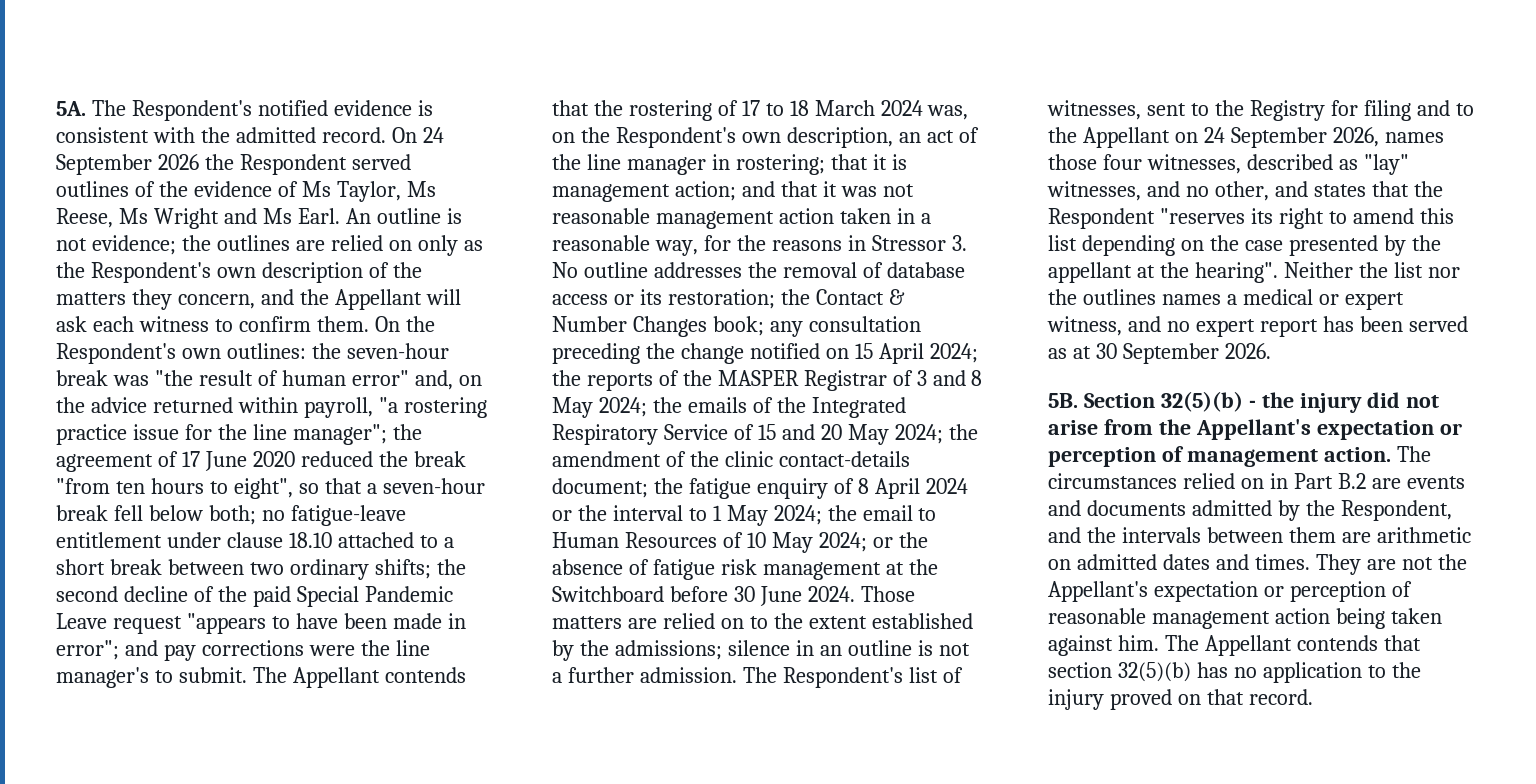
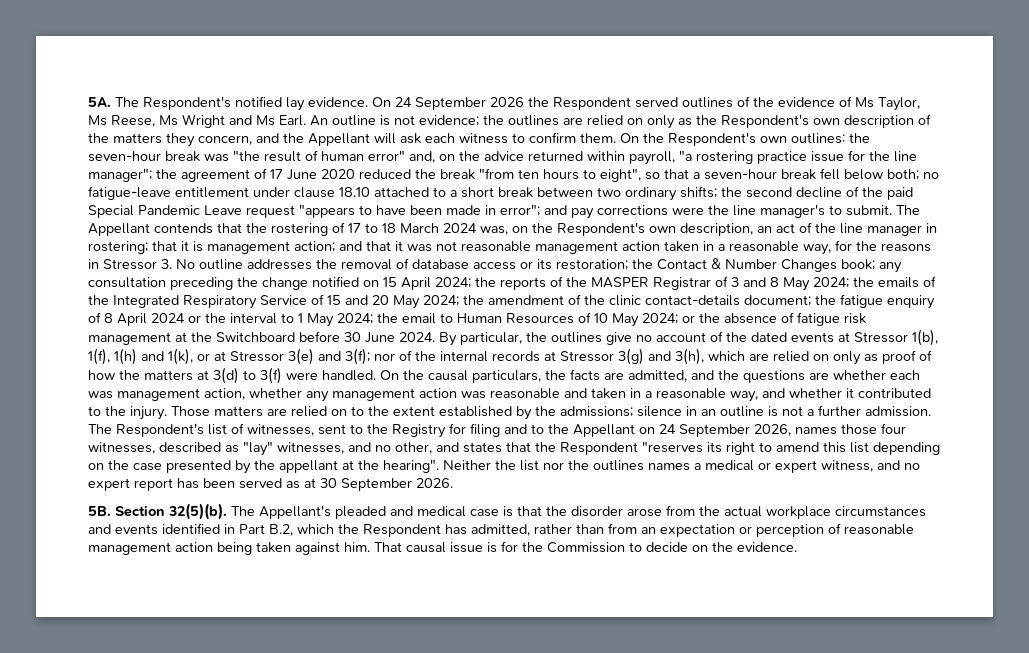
- The Respondent's notified evidence is consistent with the admitted record.
+ The Respondent's notified lay evidence.
+ By particular, the outlines give no account of the dated events at Stressor 1(b), 1(f), 1(h) and 1(k), or at Stressor 3(e) and 3(f); nor of the internal records at Stressor 3(g) and 3(h), which are relied on only as proof of how the matters at 3(d) to 3(f) were handled. On the causal particulars, the facts are admitted, and the questions are whether each was management action, whether any management action was reasonable and taken in a reasonable way, and whether it contributed to the injury.
- Section 32(5)(b) - the injury did not arise from the Appellant's expectation or perception of management action. The circumstances relied on in Part B.2 are events and documents admitted by the Respondent, and the intervals between them are arithmetic on admitted dates and times. They are not the Appellant's expectation or perception of reasonable management action being taken against him.
+ Section 32(5)(b). The Appellant's pleaded and medical case is that the disorder arose from the actual workplace circumstances and events identified in Part B.2, which the Respondent has admitted, rather than from an expectation or perception of reasonable management action being taken against him.
- The Appellant contends that section 32(5)(b) has no application to the injury proved on that record.
+ That causal issue is for the Commission to decide on the evidence.

